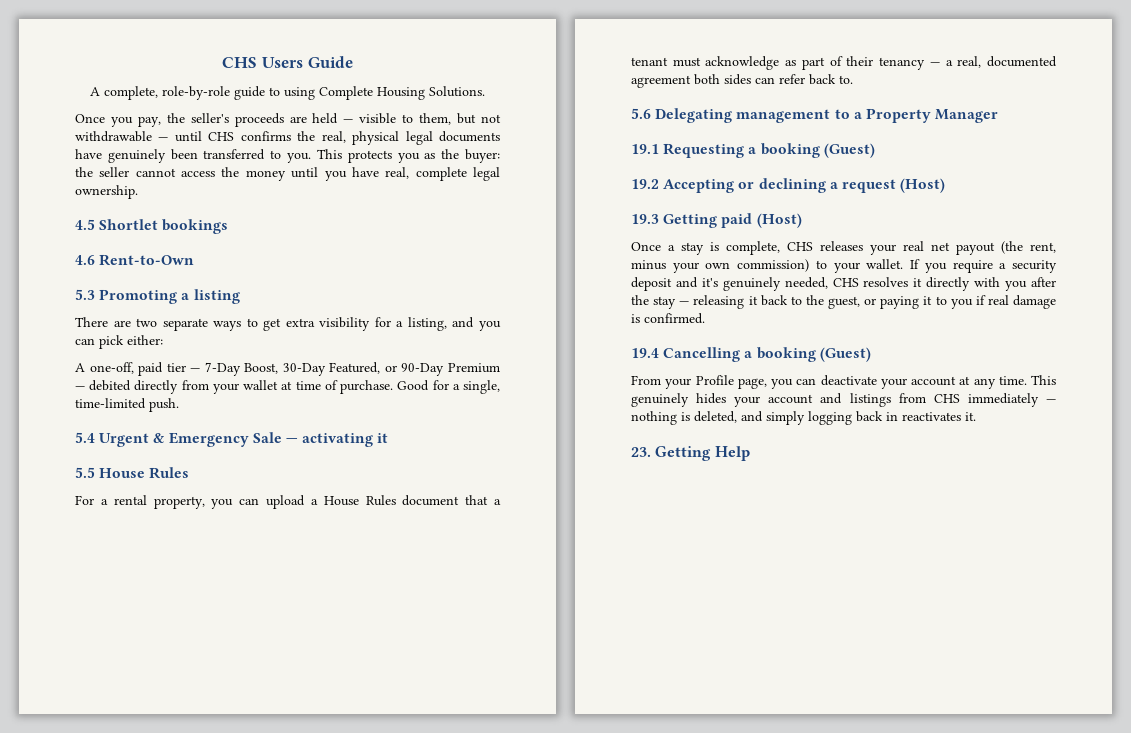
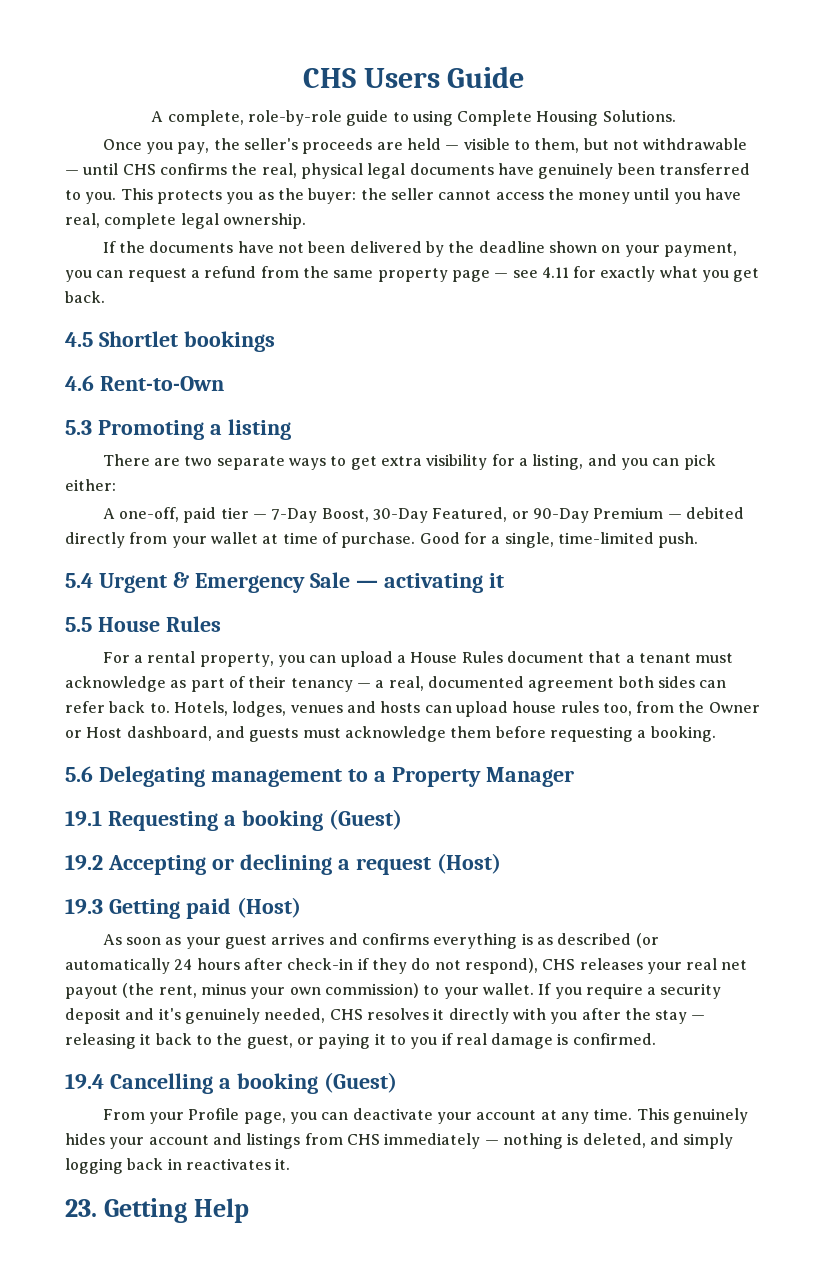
+ If the documents have not been delivered by the deadline shown on your payment, you can request a refund from the same property page — see 4.11 for exactly what you get back.
+ Hotels, lodges, venues and hosts can upload house rules too, from the Owner or Host dashboard, and guests must acknowledge them before requesting a booking.
- Once a stay is complete, CHS releases your real net payout (the rent, minus your own commission) to your wallet.
+ As soon as your guest arrives and confirms everything is as described (or automatically 24 hours after check-in if they do not respond), CHS releases your real net payout (the rent, minus your own commission) to your wallet.

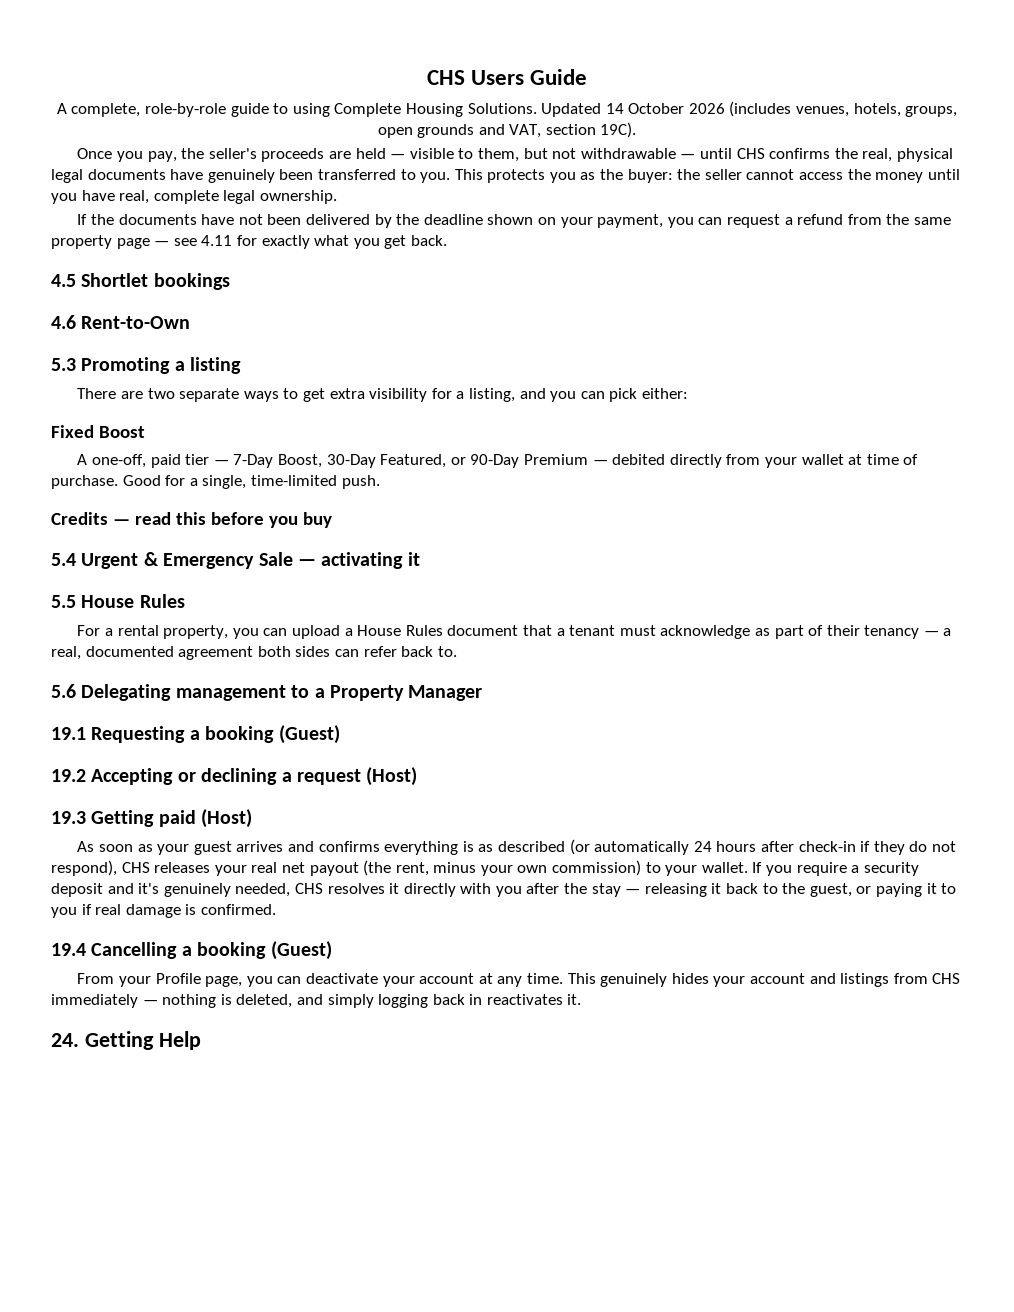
+ Updated 14 October 2026 (includes venues, hotels, groups, open grounds and VAT, section 19C).
+ Fixed Boost
+ Credits — read this before you buy
- Hotels, lodges, venues and hosts can upload house rules too, from the Owner or Host dashboard, and guests must acknowledge them before requesting a booking.
- 23. Getting Help
+ 24. Getting Help

